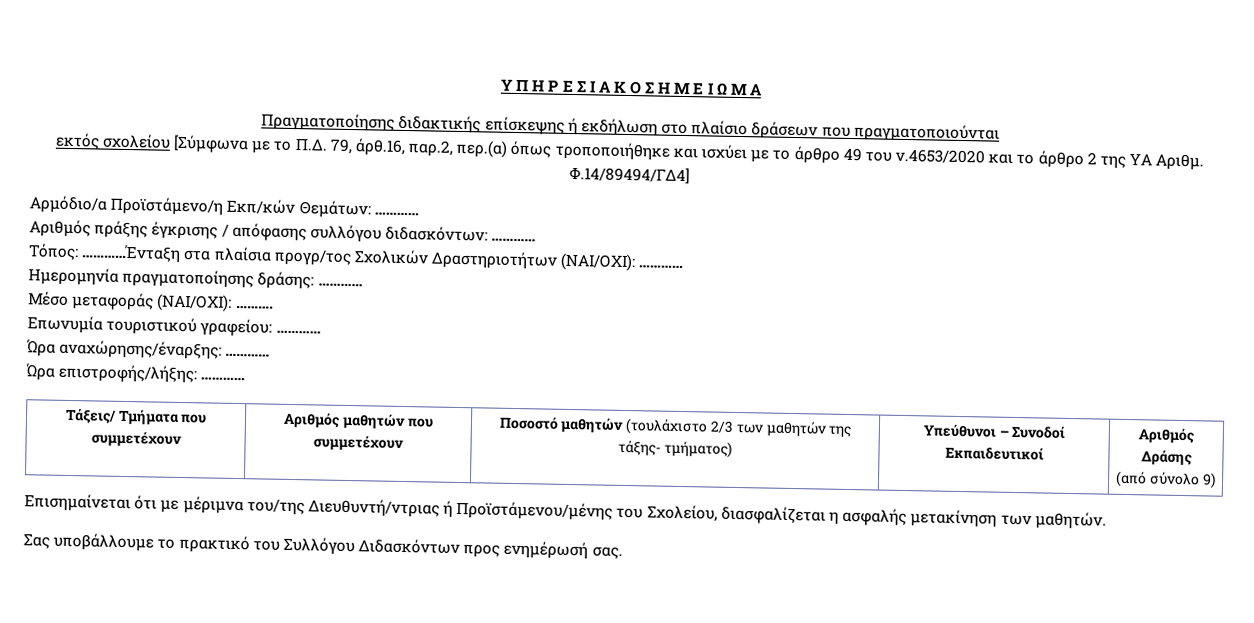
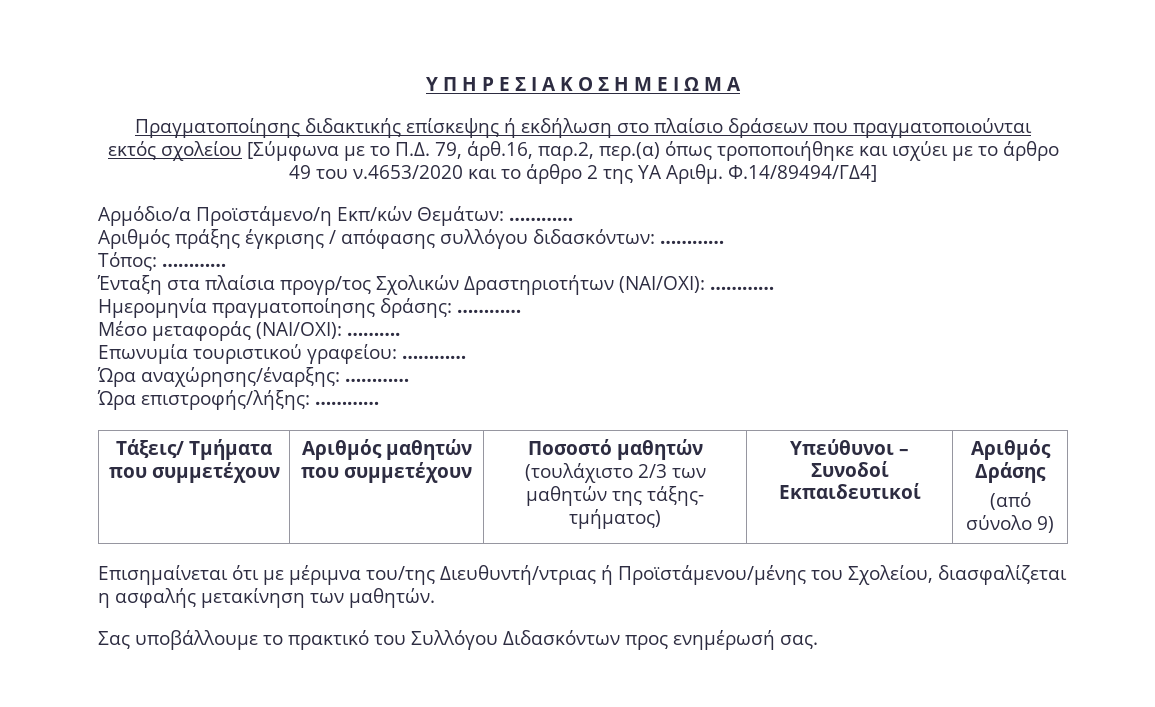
- Τόπος: …………Ένταξη στα πλαίσια προγρ/τος Σχολικών Δραστηριοτήτων (ΝΑΙ/ΟΧΙ): …………
+ Τόπος: …………
+ Ένταξη στα πλαίσια προγρ/τος Σχολικών Δραστηριοτήτων (ΝΑΙ/ΟΧΙ): …………

